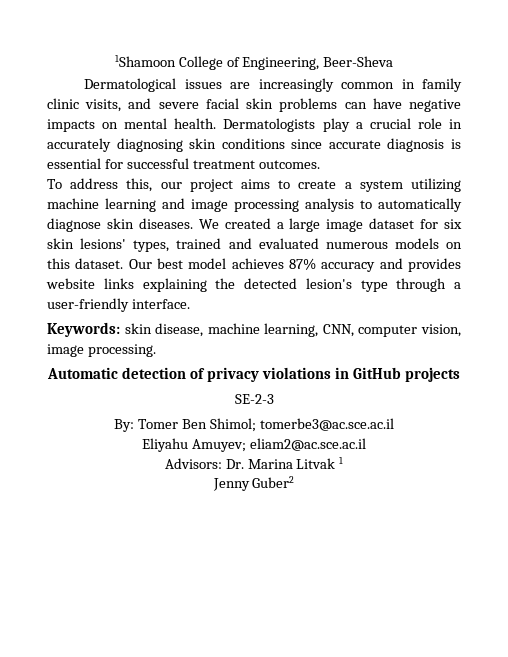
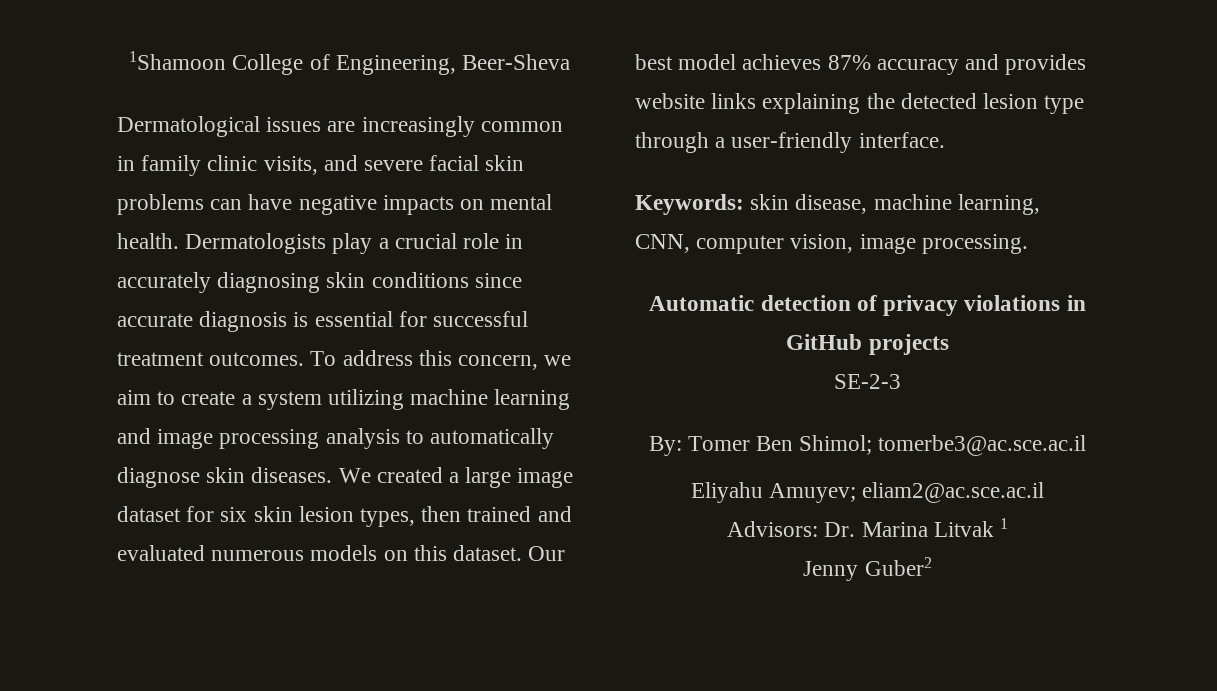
- Dermatologists play a crucial role in accurately diagnosing skin conditions since accurate diagnosis is essential for successful treatment outcomes.
- To address this, our project aims to create a system utilizing machine learning and image processing analysis to automatically diagnose skin diseases.
+ Dermatologists play a crucial role in accurately diagnosing skin conditions since accurate diagnosis is essential for successful treatment outcomes. To address this concern, we aim to create a system utilizing machine learning and image processing analysis to automatically diagnose skin diseases.
- We created a large image dataset for six skin lesions' types, trained and evaluated numerous models on this dataset.
+ We created a large image dataset for six skin lesion types, then trained and evaluated numerous models on this dataset.
- Our best model achieves 87% accuracy and provides website links explaining the detected lesion's type through a user-friendly interface.
+ Our best model achieves 87% accuracy and provides website links explaining the detected lesion type through a user-friendly interface.

